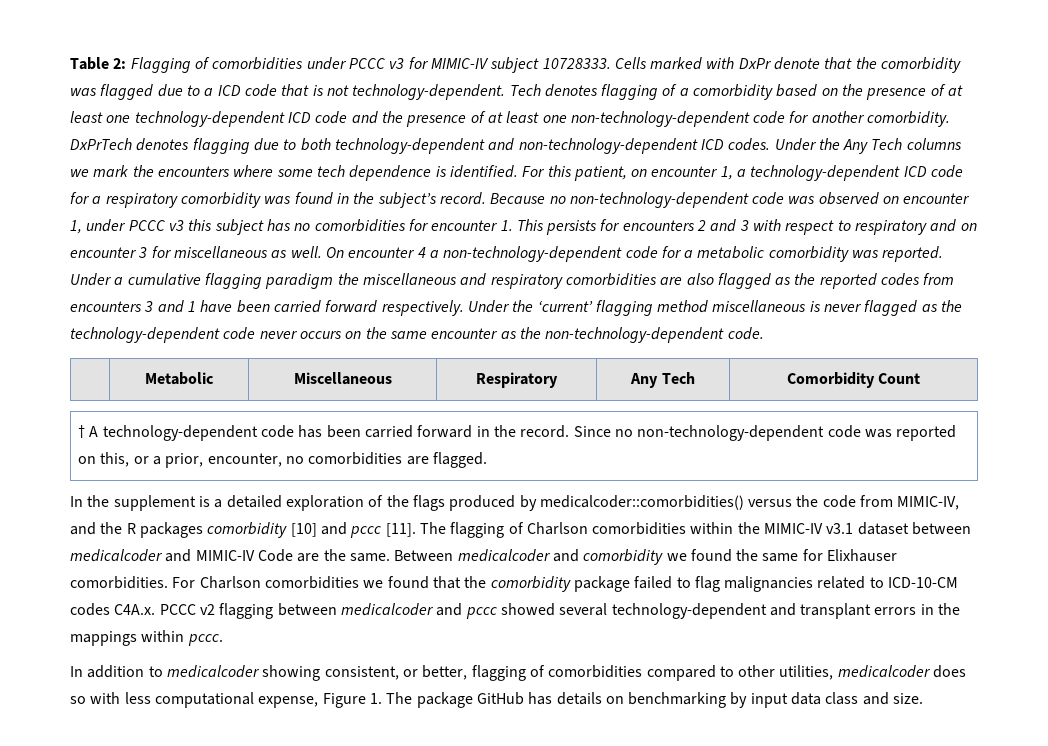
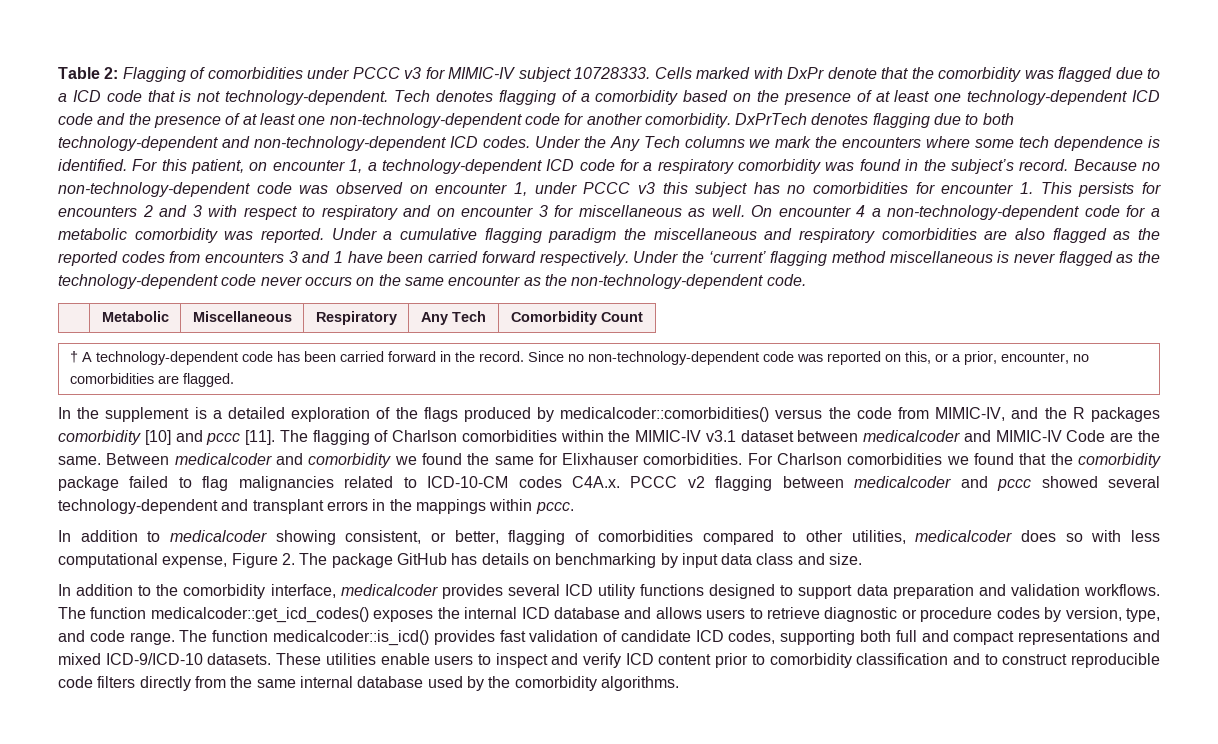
- In addition to medicalcoder showing consistent, or better, flagging of comorbidities compared to other utilities, medicalcoder does so with less computational expense, Figure 1. The package GitHub has details on benchmarking by input data class and size.
+ In addition to medicalcoder showing consistent, or better, flagging of comorbidities compared to other utilities, medicalcoder does so with less computational expense, Figure 2. The package GitHub has details on benchmarking by input data class and size.
+ In addition to the comorbidity interface, medicalcoder provides several ICD utility functions designed to support data preparation and validation workflows. The function medicalcoder::get_icd_codes() exposes the internal ICD database and allows users to retrieve diagnostic or procedure codes by version, type, and code range. The function medicalcoder::is_icd() provides fast validation of candidate ICD codes, supporting both full and compact representations and mixed ICD-9/ICD-10 datasets. These utilities enable users to inspect and verify ICD content prior to comorbidity classification and to construct reproducible code filters directly from the same internal database used by the comorbidity algorithms.

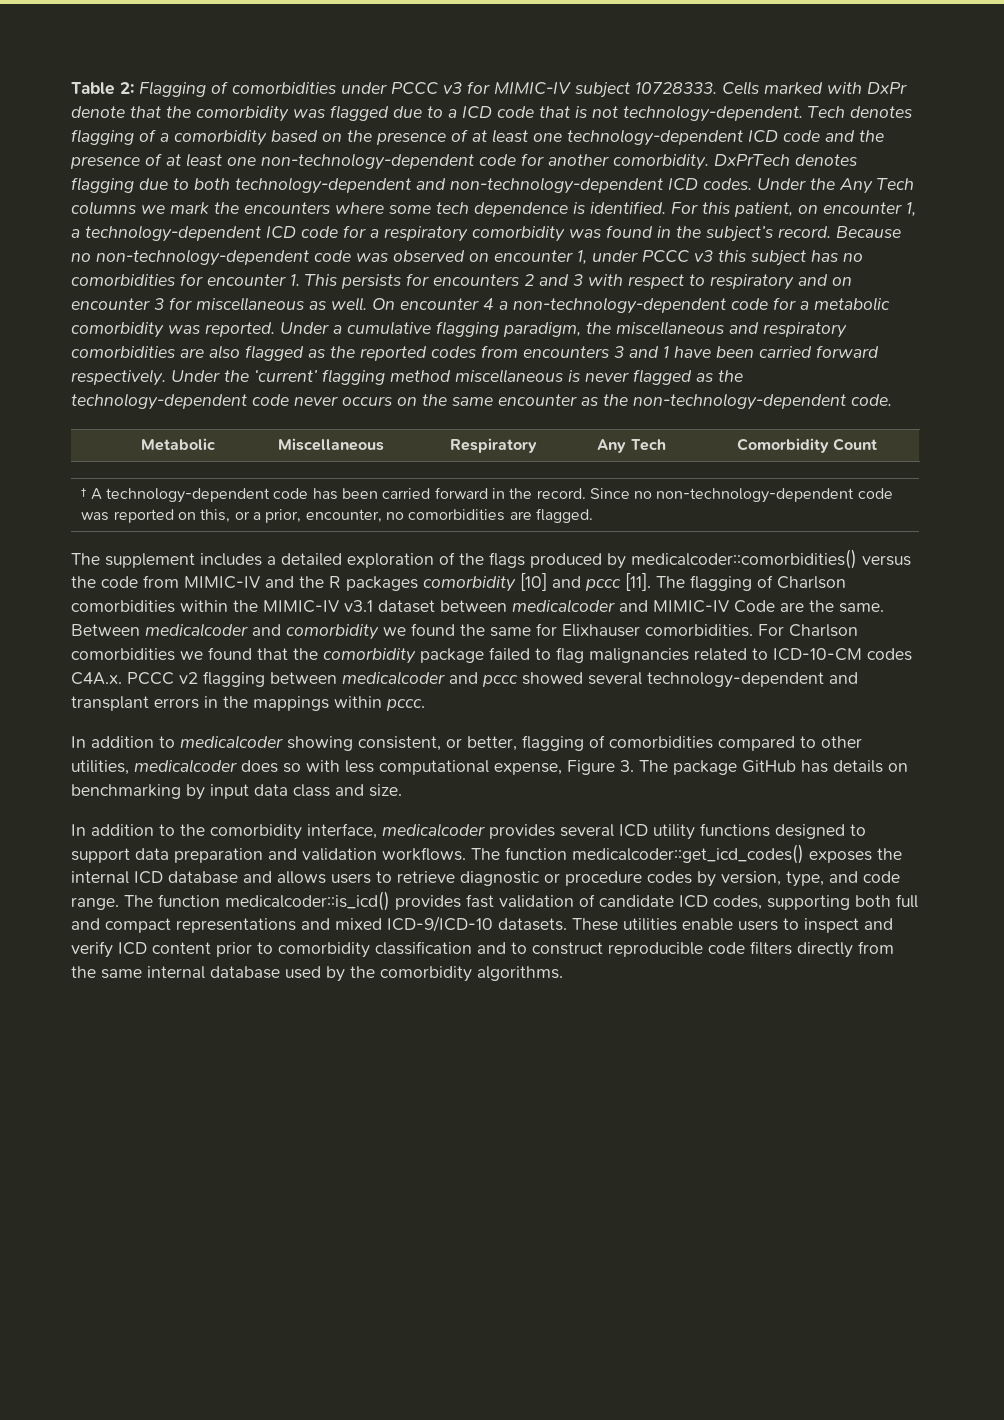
- Under a cumulative flagging paradigm the miscellaneous and respiratory comorbidities are also flagged as the reported codes from encounters 3 and 1 have been carried forward respectively.
+ Under a cumulative flagging paradigm, the miscellaneous and respiratory comorbidities are also flagged as the reported codes from encounters 3 and 1 have been carried forward respectively.
- In the supplement is a detailed exploration of the flags produced by medicalcoder::comorbidities() versus the code from MIMIC-IV, and the R packages comorbidity [10] and pccc [11].
+ The supplement includes a detailed exploration of the flags produced by medicalcoder::comorbidities() versus the code from MIMIC-IV and the R packages comorbidity [10] and pccc [11].
- In addition to medicalcoder showing consistent, or better, flagging of comorbidities compared to other utilities, medicalcoder does so with less computational expense, Figure 2. The package GitHub has details on benchmarking by input data class and size.
+ In addition to medicalcoder showing consistent, or better, flagging of comorbidities compared to other utilities, medicalcoder does so with less computational expense, Figure 3. The package GitHub has details on benchmarking by input data class and size.

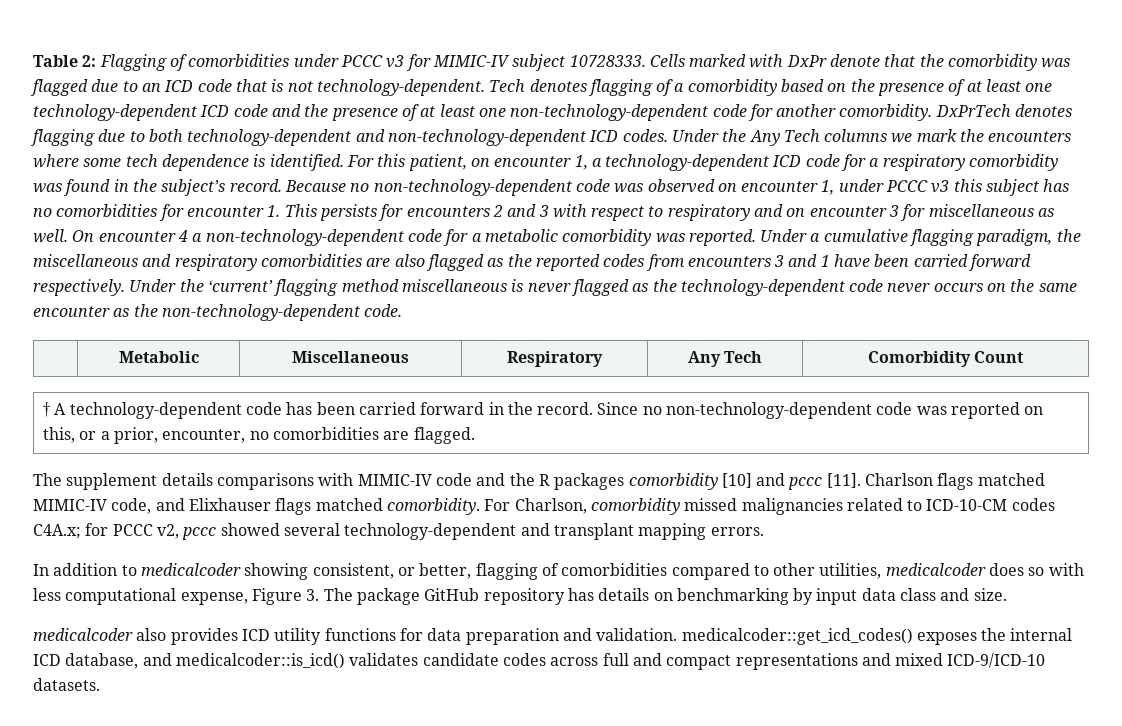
- Cells marked with DxPr denote that the comorbidity was flagged due to a ICD code that is not technology-dependent.
+ Cells marked with DxPr denote that the comorbidity was flagged due to an ICD code that is not technology-dependent.
- The supplement includes a detailed exploration of the flags produced by medicalcoder::comorbidities() versus the code from MIMIC-IV and the R packages comorbidity [10] and pccc [11].
+ The supplement details comparisons with MIMIC-IV code and the R packages comorbidity [10] and pccc [11].
- The flagging of Charlson comorbidities within the MIMIC-IV v3.1 dataset between medicalcoder and MIMIC-IV Code are the same. Between medicalcoder and comorbidity we found the same for Elixhauser comorbidities. For Charlson comorbidities we found that the comorbidity package failed to flag malignancies related to ICD-10-CM codes C4A.x. PCCC v2 flagging between medicalcoder and pccc showed several technology-dependent and transplant errors in the mappings within pccc.
+ Charlson flags matched MIMIC-IV code, and Elixhauser flags matched comorbidity. For Charlson, comorbidity missed malignancies related to ICD-10-CM codes C4A.x; for PCCC v2, pccc showed several technology-dependent and transplant mapping errors.
- In addition to medicalcoder showing consistent, or better, flagging of comorbidities compared to other utilities, medicalcoder does so with less computational expense, Figure 3. The package GitHub has details on benchmarking by input data class and size.
+ In addition to medicalcoder showing consistent, or better, flagging of comorbidities compared to other utilities, medicalcoder does so with less computational expense, Figure 3. The package GitHub repository has details on benchmarking by input data class and size.
- In addition to the comorbidity interface, medicalcoder provides several ICD utility functions designed to support data preparation and validation workflows. The function medicalcoder::get_icd_codes() exposes the internal ICD database and allows users to retrieve diagnostic or procedure codes by version, type, and code range. The function medicalcoder::is_icd() provides fast validation of candidate ICD codes, supporting both full and compact representations and mixed ICD-9/ICD-10 datasets. These utilities enable users to inspect and verify ICD content prior to comorbidity classification and to construct reproducible code filters directly from the same internal database used by the comorbidity algorithms.
+ medicalcoder also provides ICD utility functions for data preparation and validation. medicalcoder::get_icd_codes() exposes the internal ICD database, and medicalcoder::is_icd() validates candidate codes across full and compact representations and mixed ICD-9/ICD-10 datasets.

